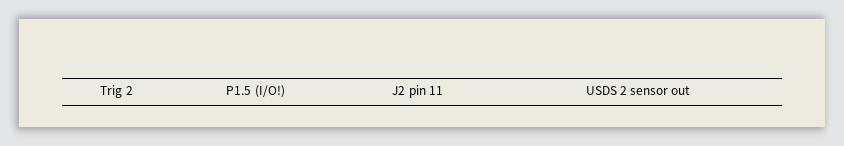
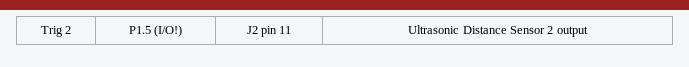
- Trig 2 | P1.5 (I/O!) | J2 pin 11 | USDS 2 sensor out
+ Trig 2 | P1.5 (I/O!) | J2 pin 11 | Ultrasonic Distance Sensor 2 output

